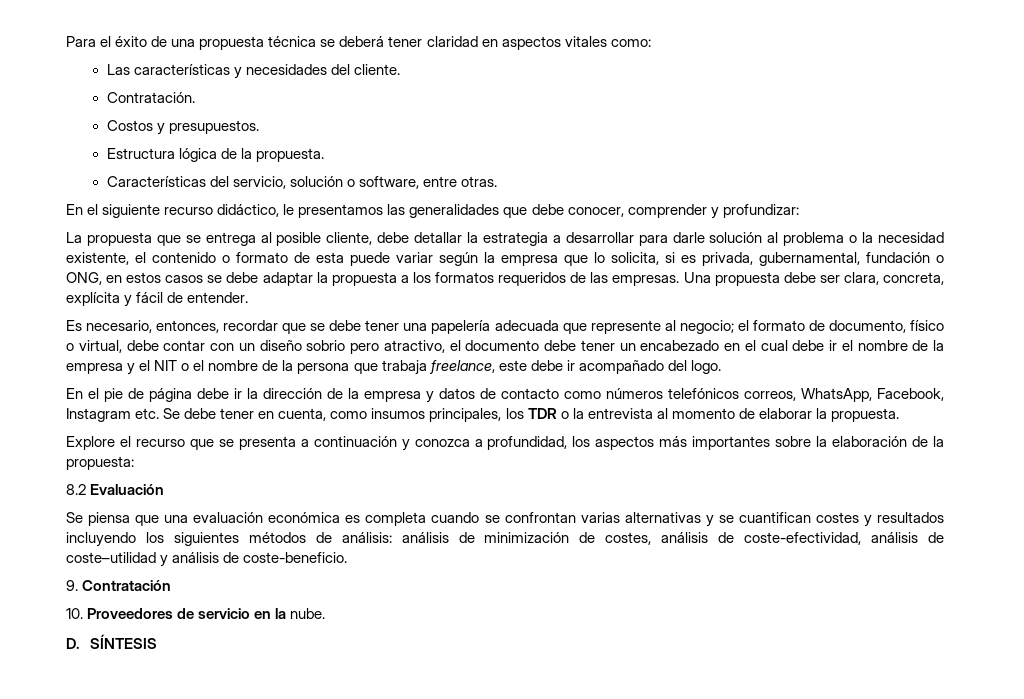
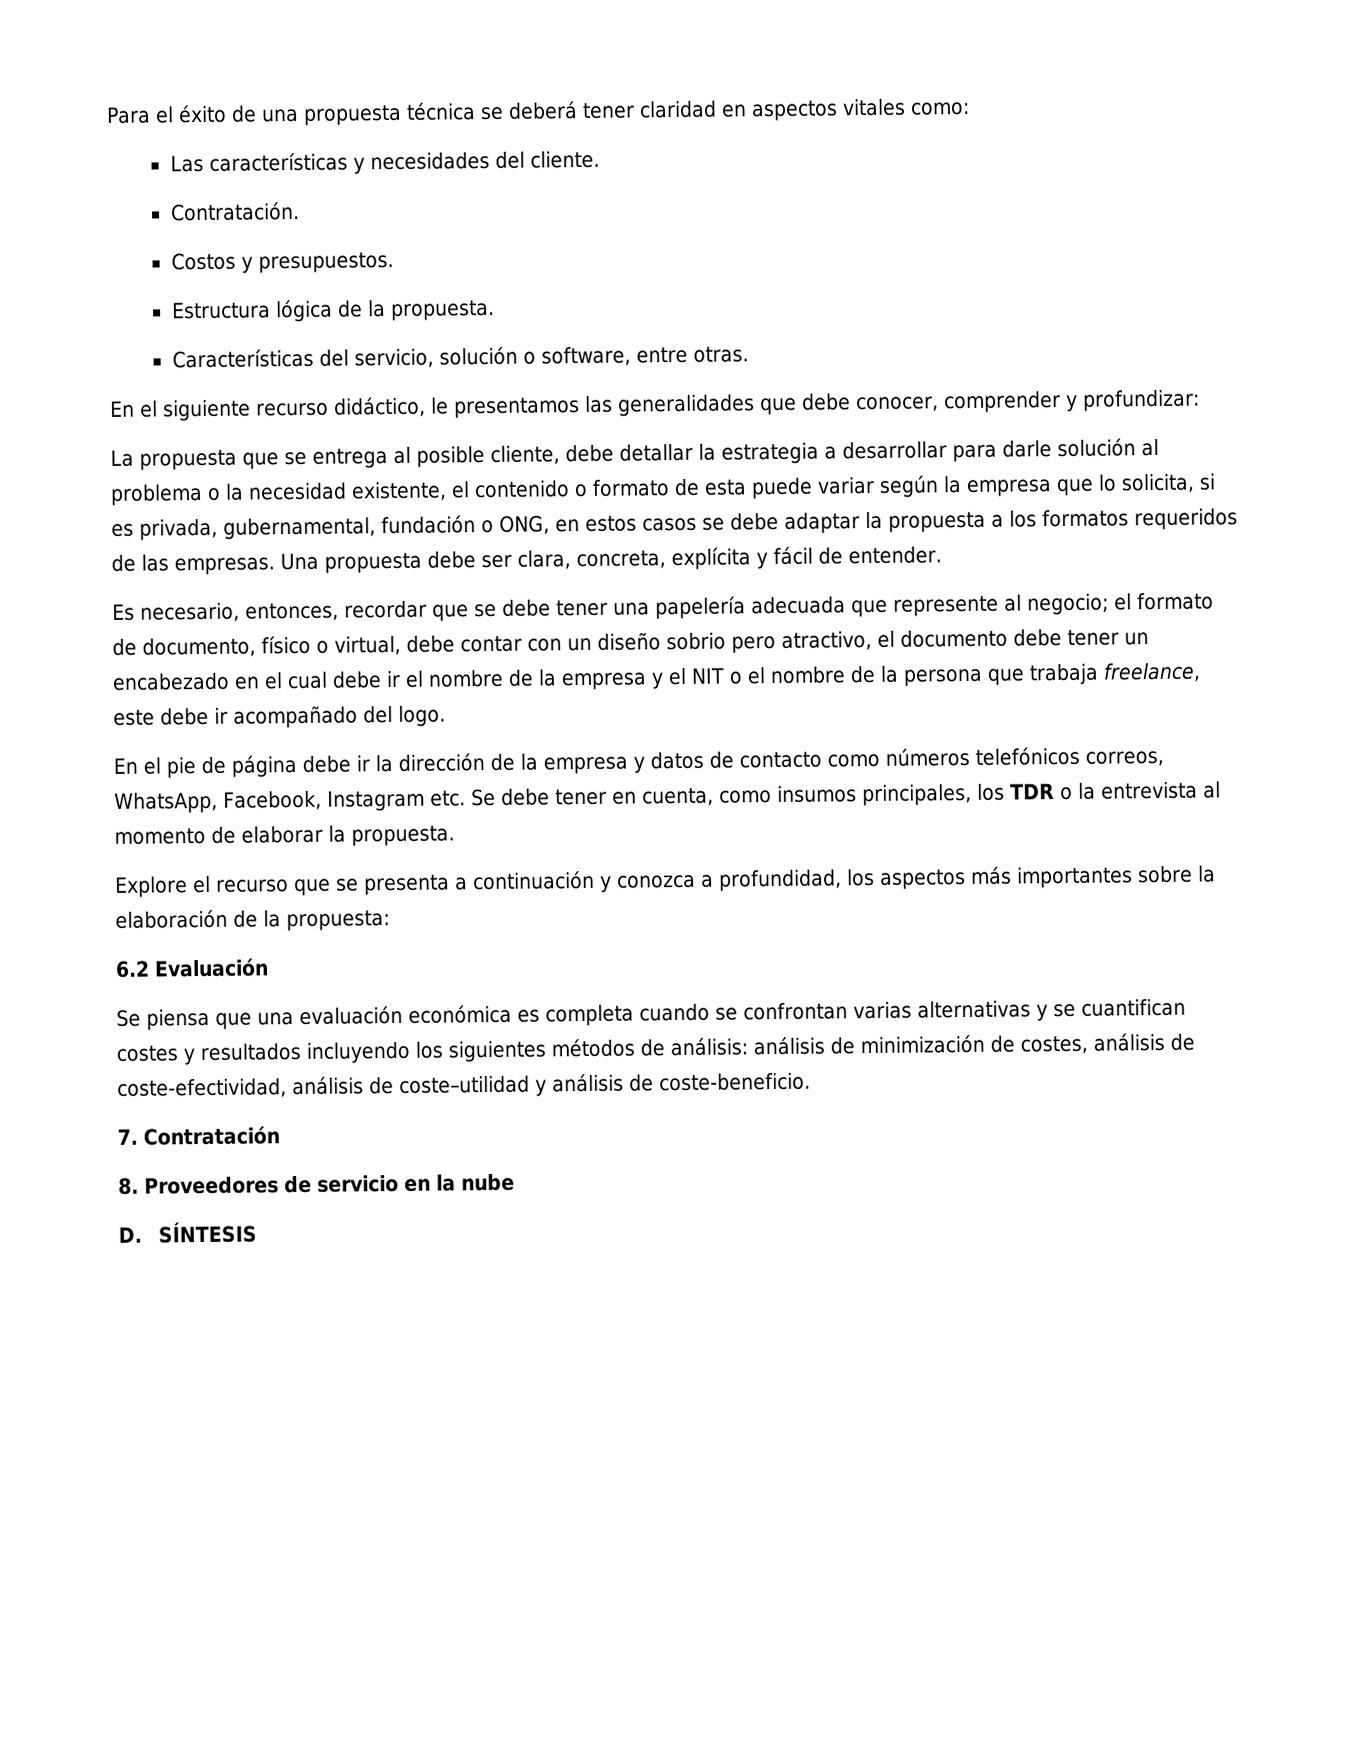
- 8.2 Evaluación
+ 6.2 Evaluación
- 9. Contratación
+ 7. Contratación
- 10. Proveedores de servicio en la nube.
+ 8. Proveedores de servicio en la nube

